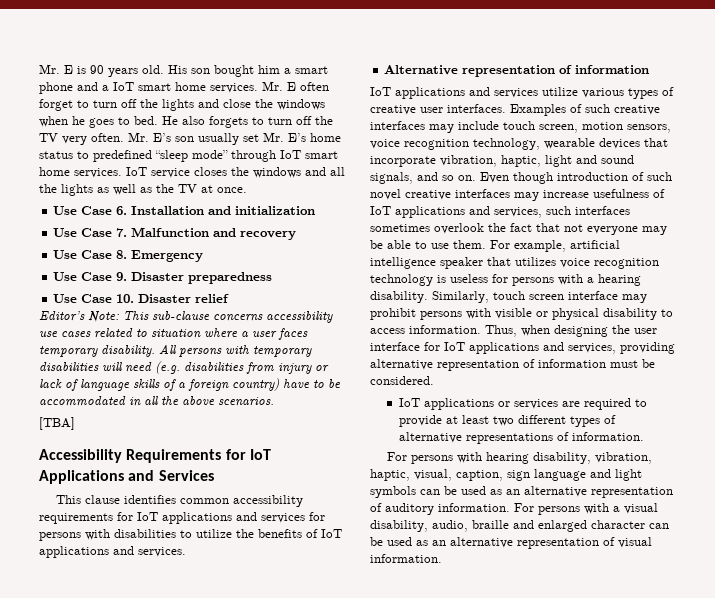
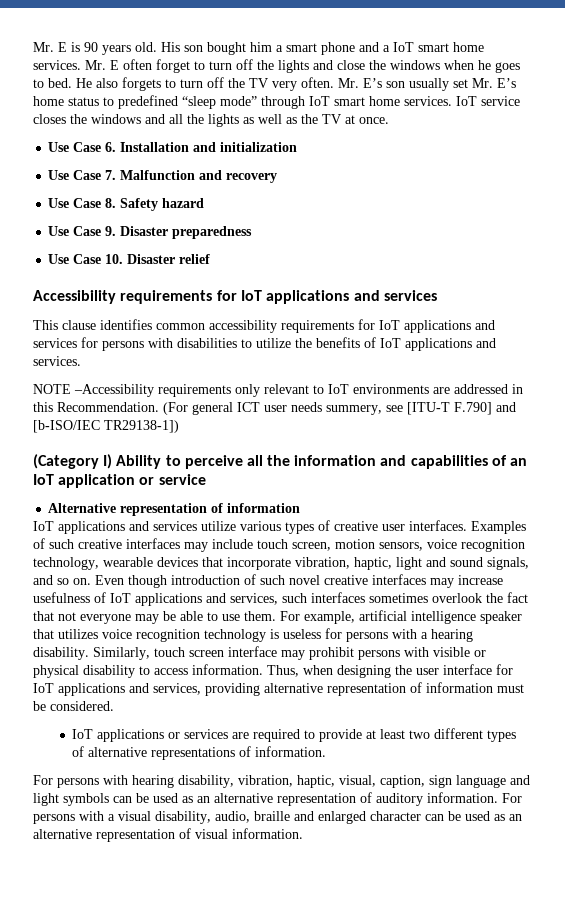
- Use Case 8. Emergency
+ Use Case 8. Safety hazard
- Editor’s Note: This sub-clause concerns accessibility use cases related to situation where a user faces temporary disability. All persons with temporary disabilities will need (e.g. disabilities from injury or lack of language skills of a foreign country) have to be accommodated in all the above scenarios.
- [TBA]
- Accessibility Requirements for IoT Applications and Services
+ Accessibility requirements for IoT applications and services
+ NOTE –Accessibility requirements only relevant to IoT environments are addressed in this Recommendation. (For general ICT user needs summery, see [ITU-T F.790] and [b-ISO/IEC TR29138-1])
+ (Category I) Ability to perceive all the information and capabilities of an IoT application or service

